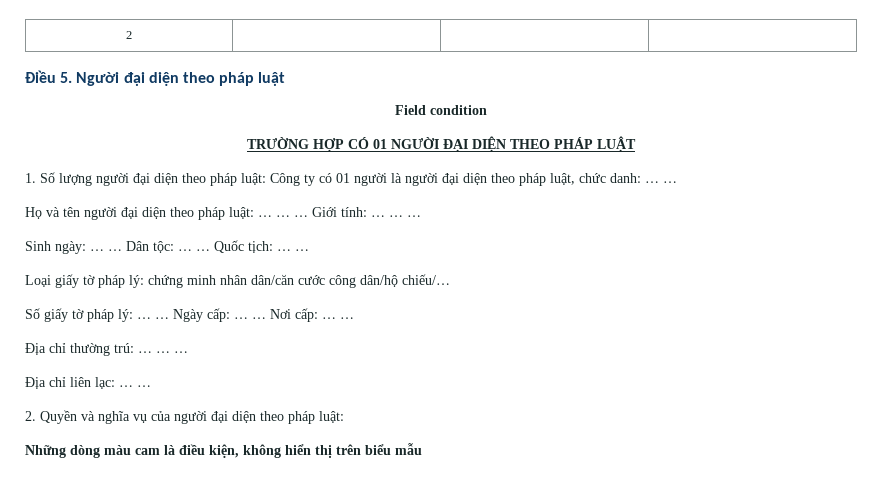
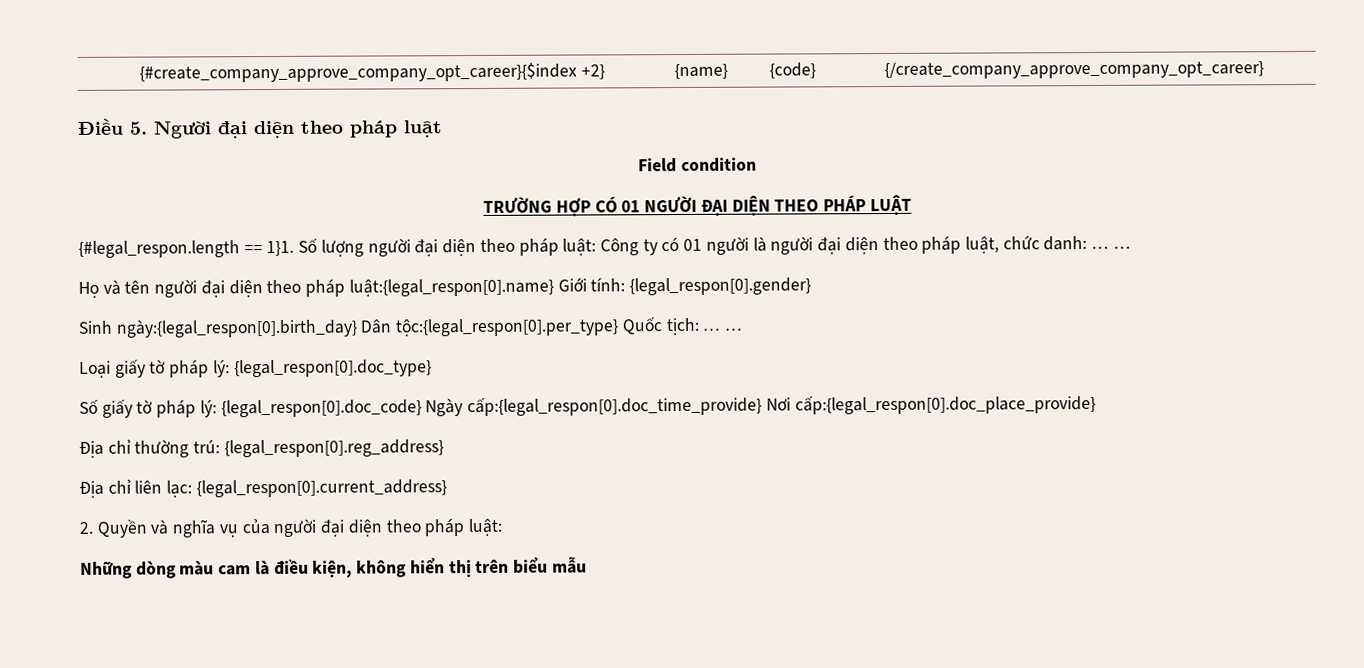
- 2 | | |
+ {#create_company_approve_company_opt_career}{$index +2} | {name} | {code} | {/create_company_approve_company_opt_career}
- 1. Số lượng người đại diện theo pháp luật: Công ty có 01 người là người đại diện theo pháp luật, chức danh: …
+ {#legal_respon.length == 1}1. Số lượng người đại diện theo pháp luật: Công ty có 01 người là người đại diện theo pháp luật, chức danh: …
- Họ và tên người đại diện theo pháp luật: … … … Giới tính: … … …
- Sinh ngày: … … Dân tộc: … … Quốc tịch: …
+ Họ và tên người đại diện theo pháp luật:{legal_respon[0].name} Giới tính: {legal_respon[0].gender}
+ Sinh ngày:{legal_respon[0].birth_day} Dân tộc:{legal_respon[0].per_type} Quốc tịch: …
- Loại giấy tờ pháp lý: chứng minh nhân dân/căn cước công dân/hộ chiếu/…
+ Loại giấy tờ pháp lý: {legal_respon[0].doc_type}
- Số giấy tờ pháp lý: … … Ngày cấp: … … Nơi cấp: … …
+ Số giấy tờ pháp lý: {legal_respon[0].doc_code} Ngày cấp:{legal_respon[0].doc_time_provide} Nơi cấp:{legal_respon[0].doc_place_provide}
- Địa chỉ thường trú: … … …
+ Địa chỉ thường trú: {legal_respon[0].reg_address}
- Địa chỉ liên lạc: … …
+ Địa chỉ liên lạc: {legal_respon[0].current_address}

